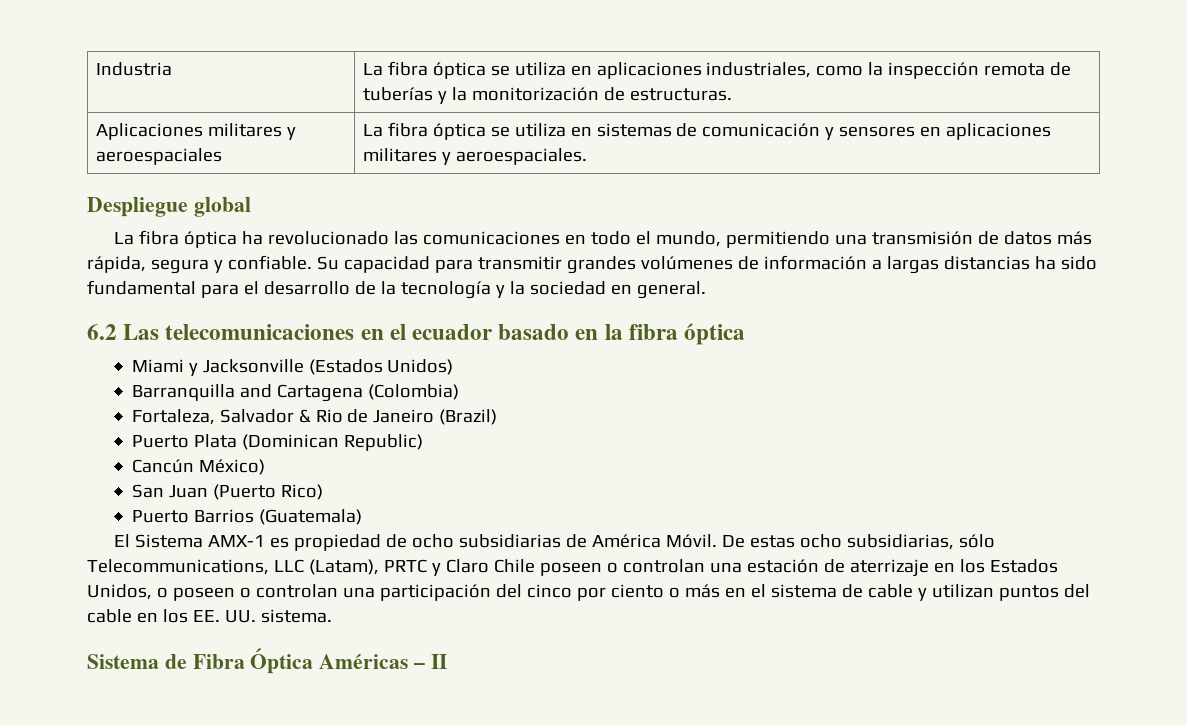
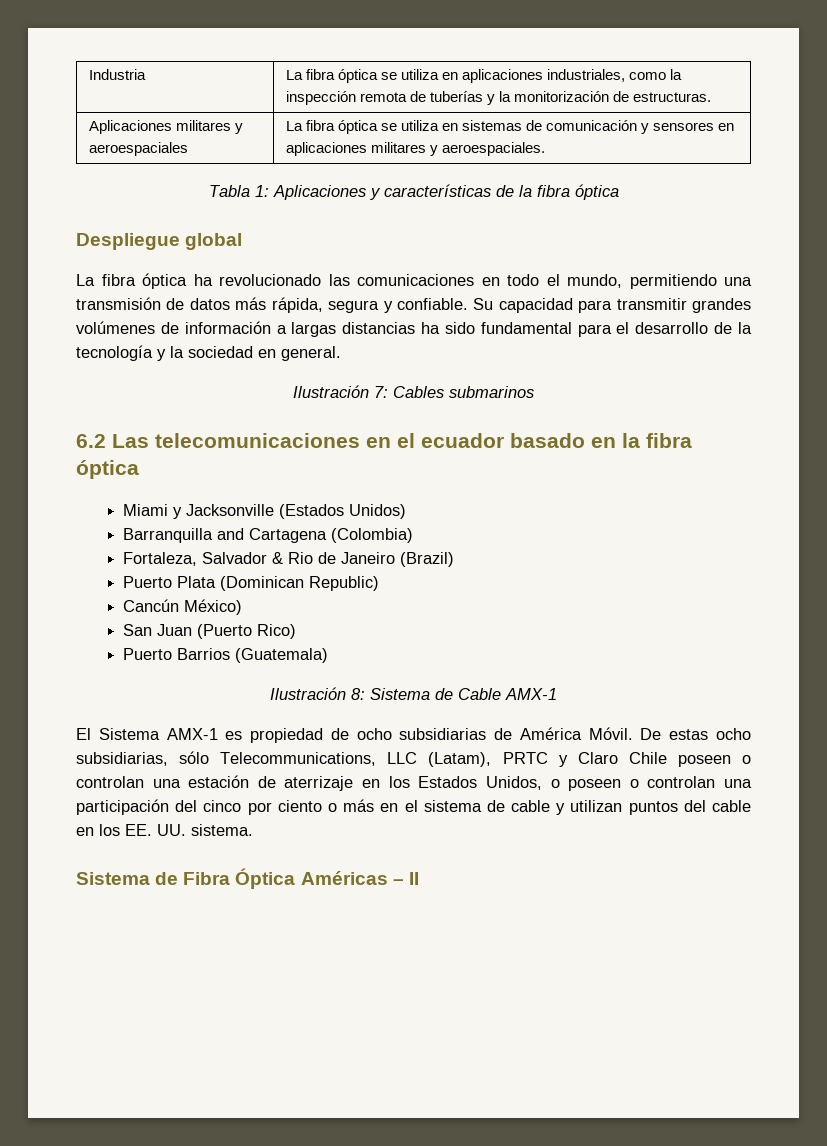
+ Tabla 1: Aplicaciones y características de la fibra óptica
+ Ilustración 7: Cables submarinos
+ Ilustración 8: Sistema de Cable AMX-1

